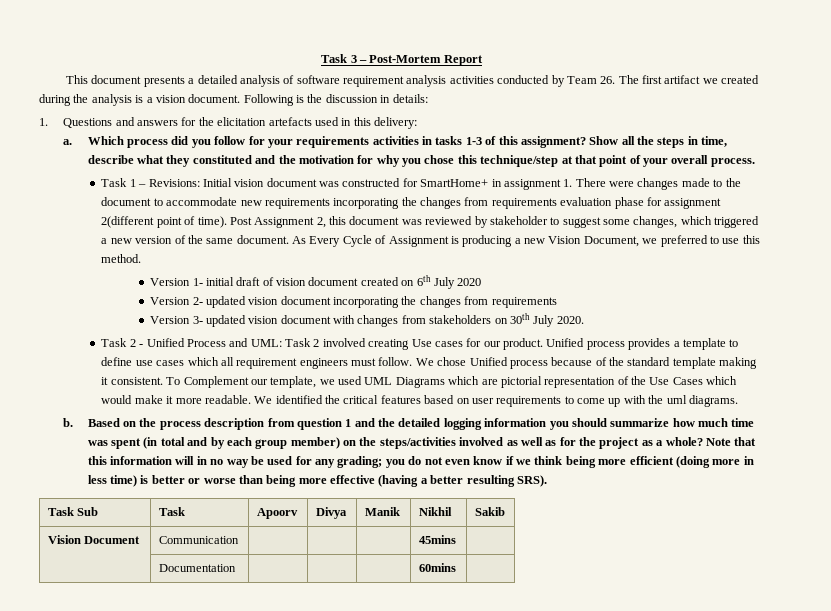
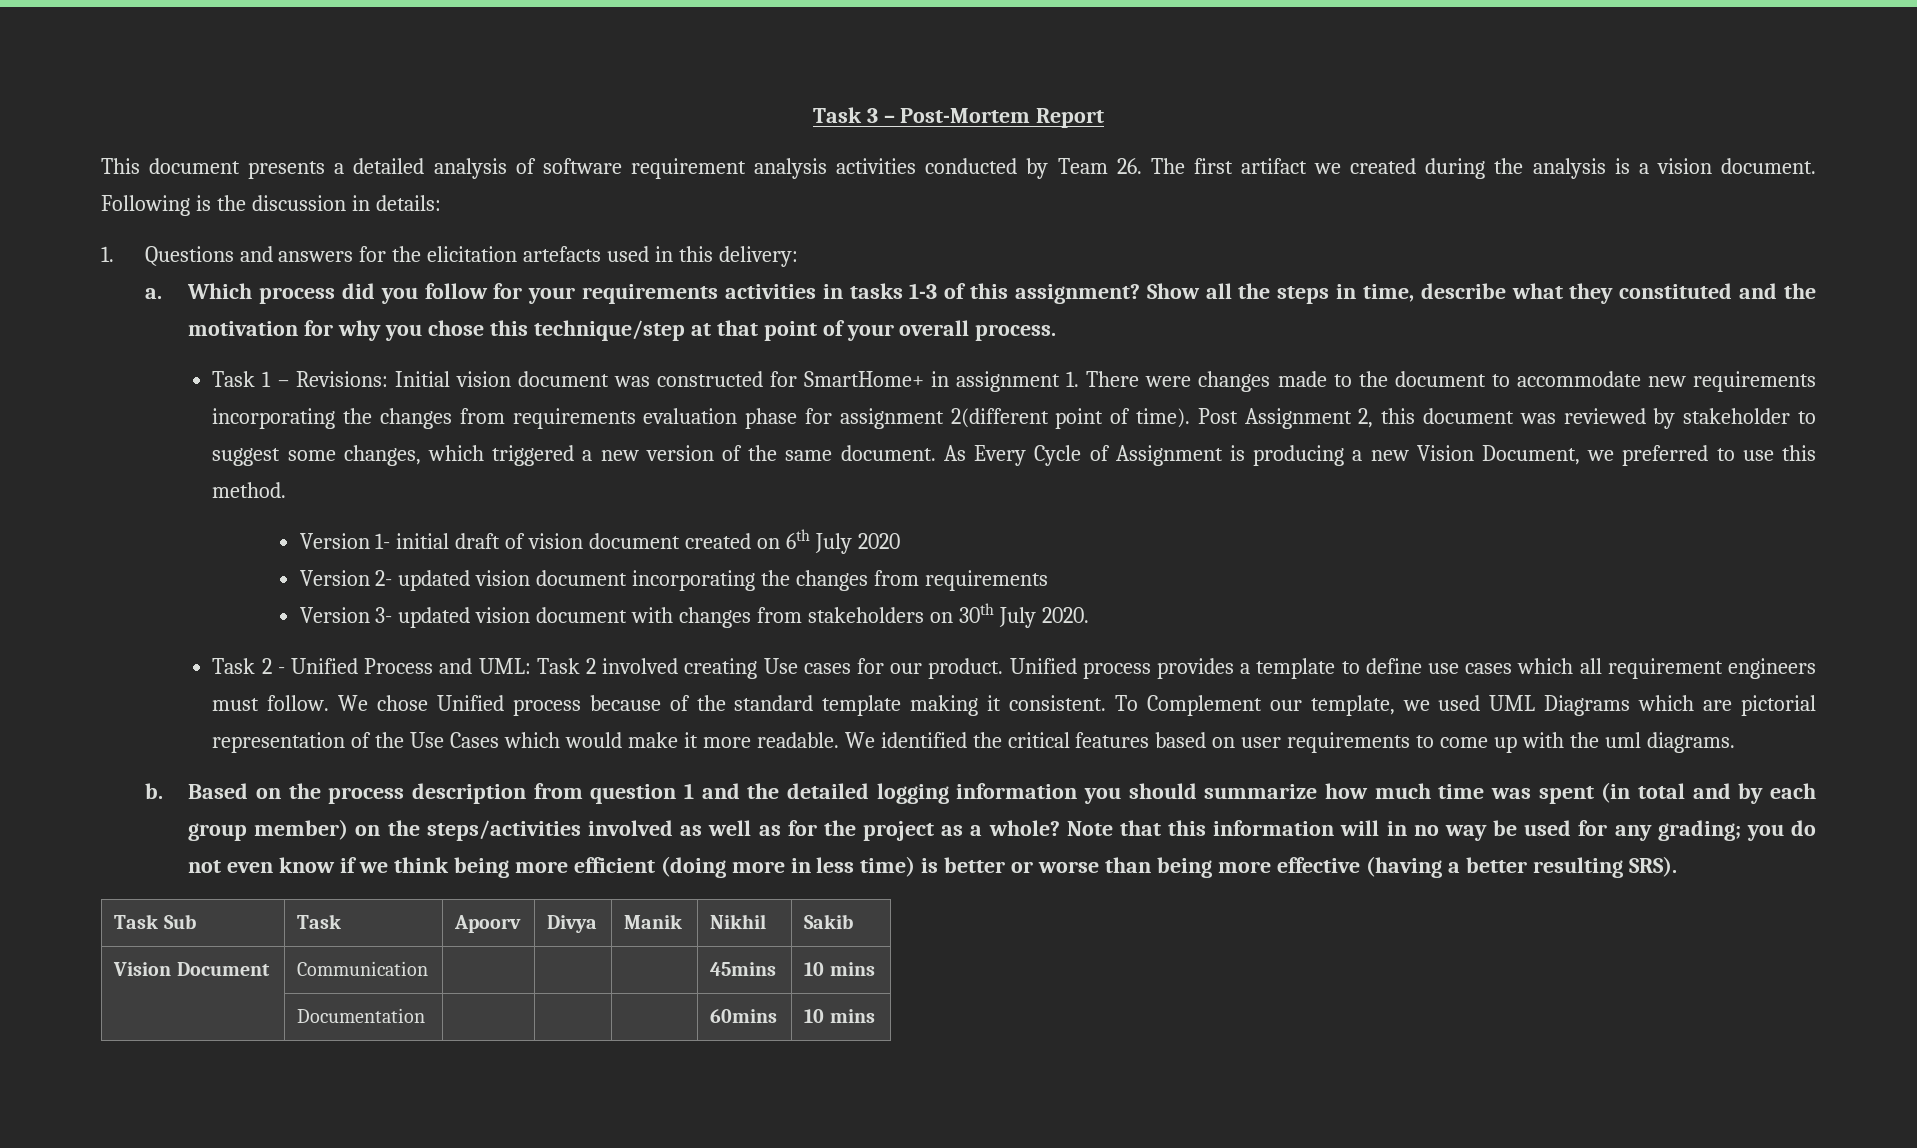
- Vision Document | Communication | | | | 45mins |
+ Vision Document | Communication | | | | 45mins | 10 mins
- | Documentation | | | | 60mins |
+ | Documentation | | | | 60mins | 10 mins

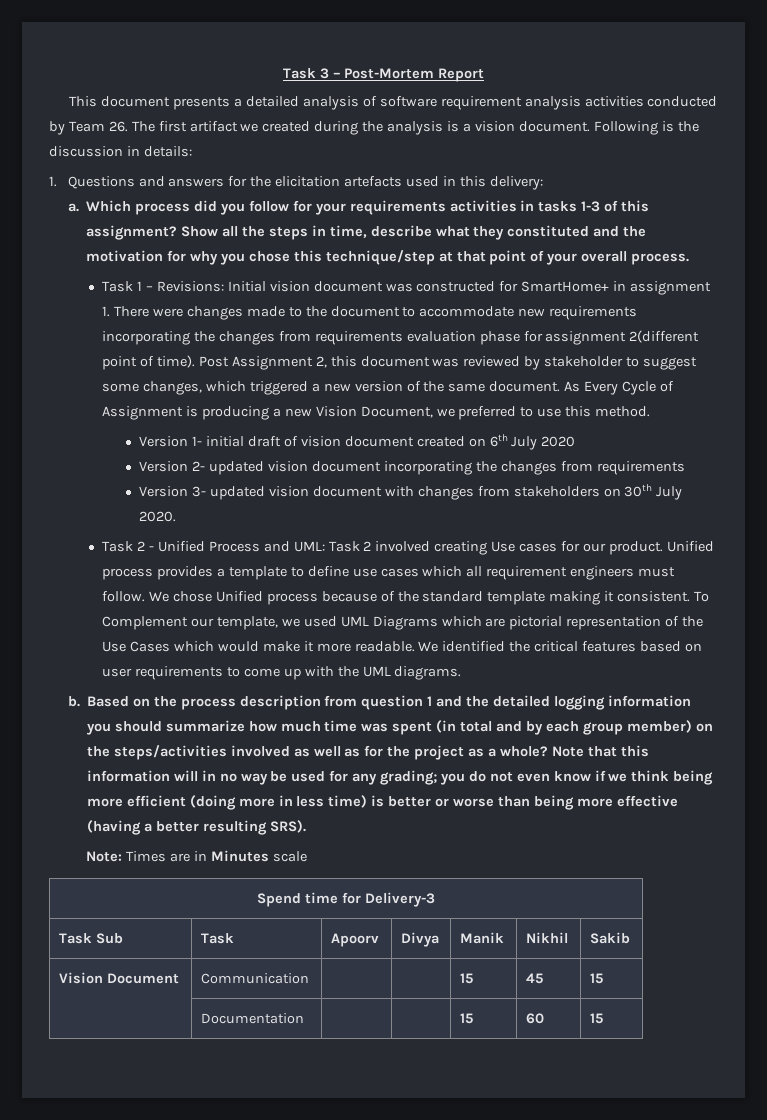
- We identified the critical features based on user requirements to come up with the uml diagrams.
+ We identified the critical features based on user requirements to come up with the UML diagrams.
+ Note: Times are in Minutes scale
+ Spend time for Delivery-3
- Vision Document | Communication | | | | 45mins | 10 mins
- | Documentation | | | | 60mins | 10 mins
+ Vision Document | Communication | | | 15 | 45 | 15
+ | Documentation | | | 15 | 60 | 15

